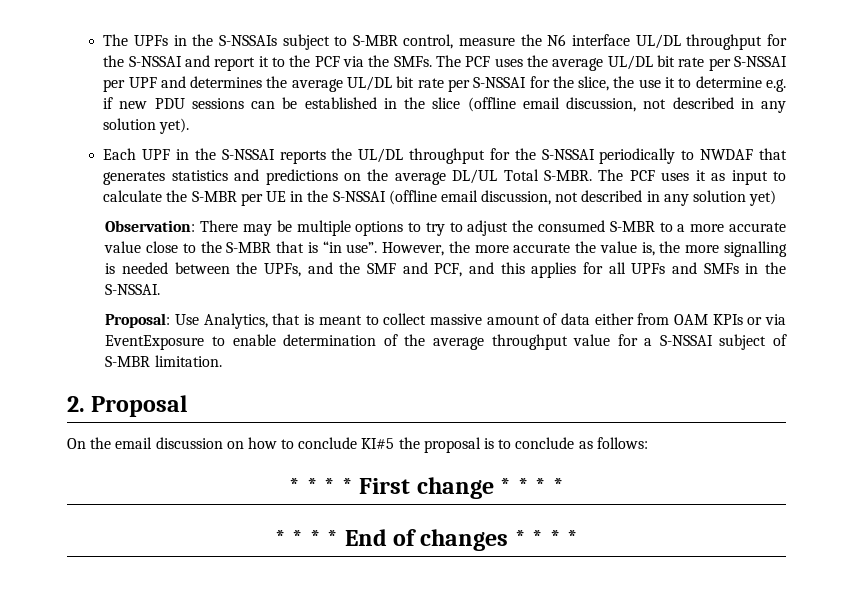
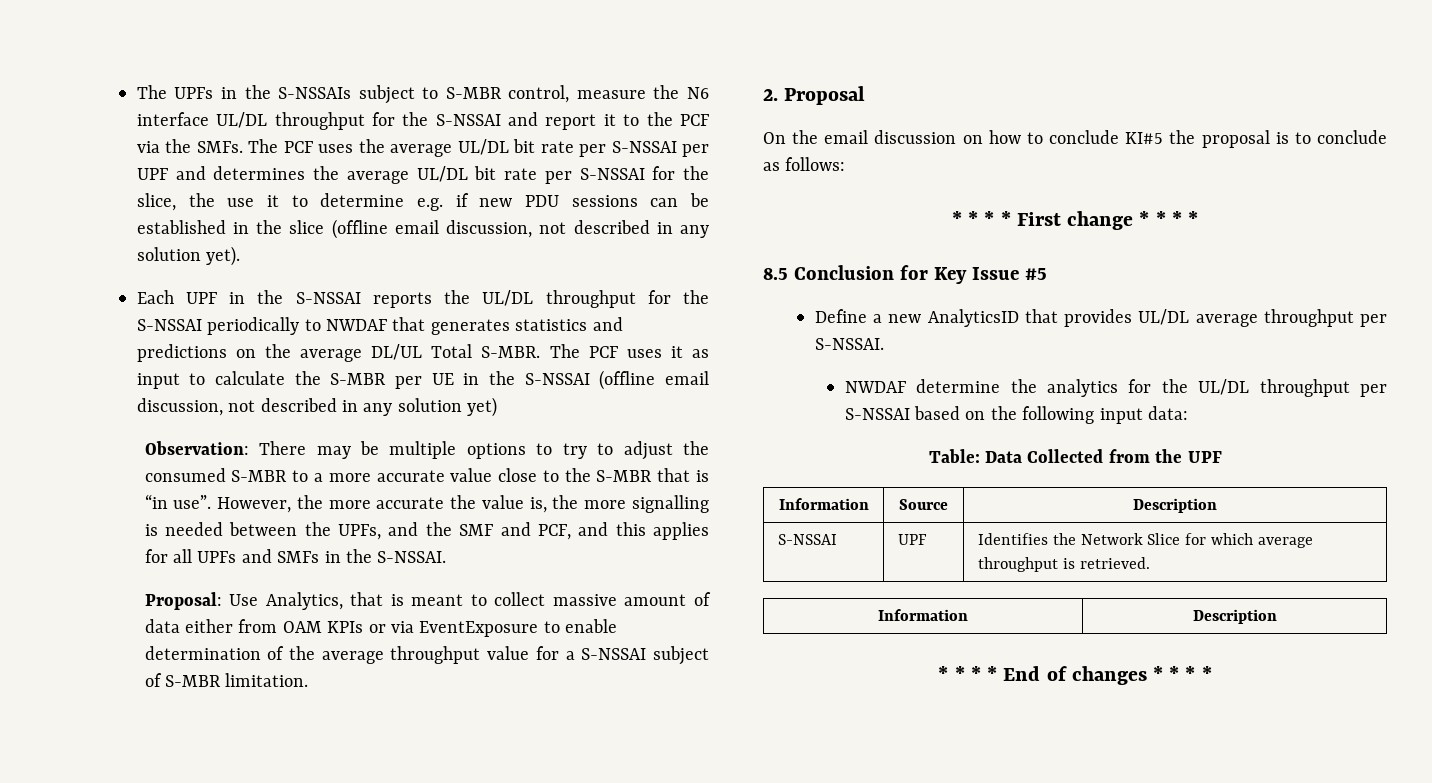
+ 8.5 Conclusion for Key Issue #5
+ Define a new AnalyticsID that provides UL/DL average throughput per S-NSSAI.
+ NWDAF determine the analytics for the UL/DL throughput per S-NSSAI based on the following input data:
+ Table: Data Collected from the UPF
+ Information | Source | Description
+ S-NSSAI | UPF | Identifies the Network Slice for which average throughput is retrieved.
+ Information | Description

